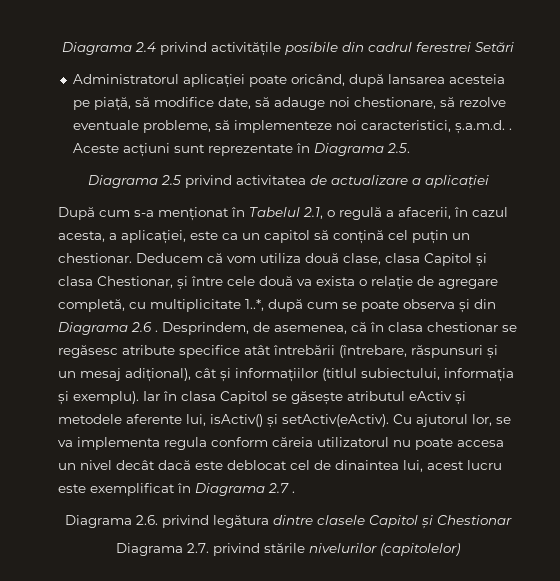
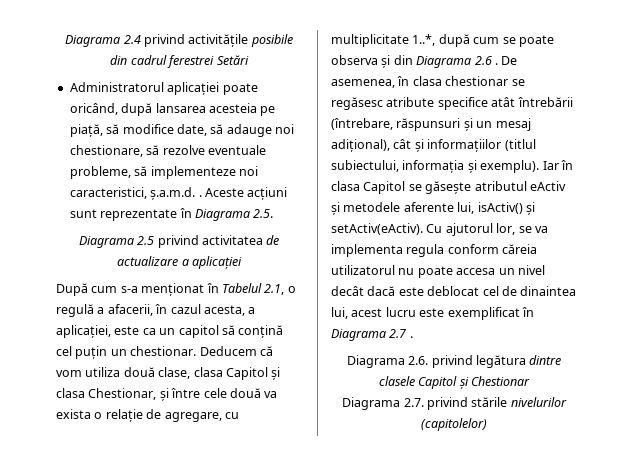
- Deducem că vom utiliza două clase, clasa Capitol și clasa Chestionar, și între cele două va exista o relație de agregare completă, cu multiplicitate 1..*, după cum se poate observa și din Diagrama 2.6 .
+ Deducem că vom utiliza două clase, clasa Capitol și clasa Chestionar, și între cele două va exista o relație de agregare, cu multiplicitate 1..*, după cum se poate observa și din Diagrama 2.6 .
- Desprindem, de asemenea, că în clasa chestionar se regăsesc atribute specifice atât întrebării (întrebare, răspunsuri și un mesaj adițional), cât și informațiilor (titlul subiectului, informația și exemplu).
+ De asemenea, în clasa chestionar se regăsesc atribute specifice atât întrebării (întrebare, răspunsuri și un mesaj adițional), cât și informațiilor (titlul subiectului, informația și exemplu).

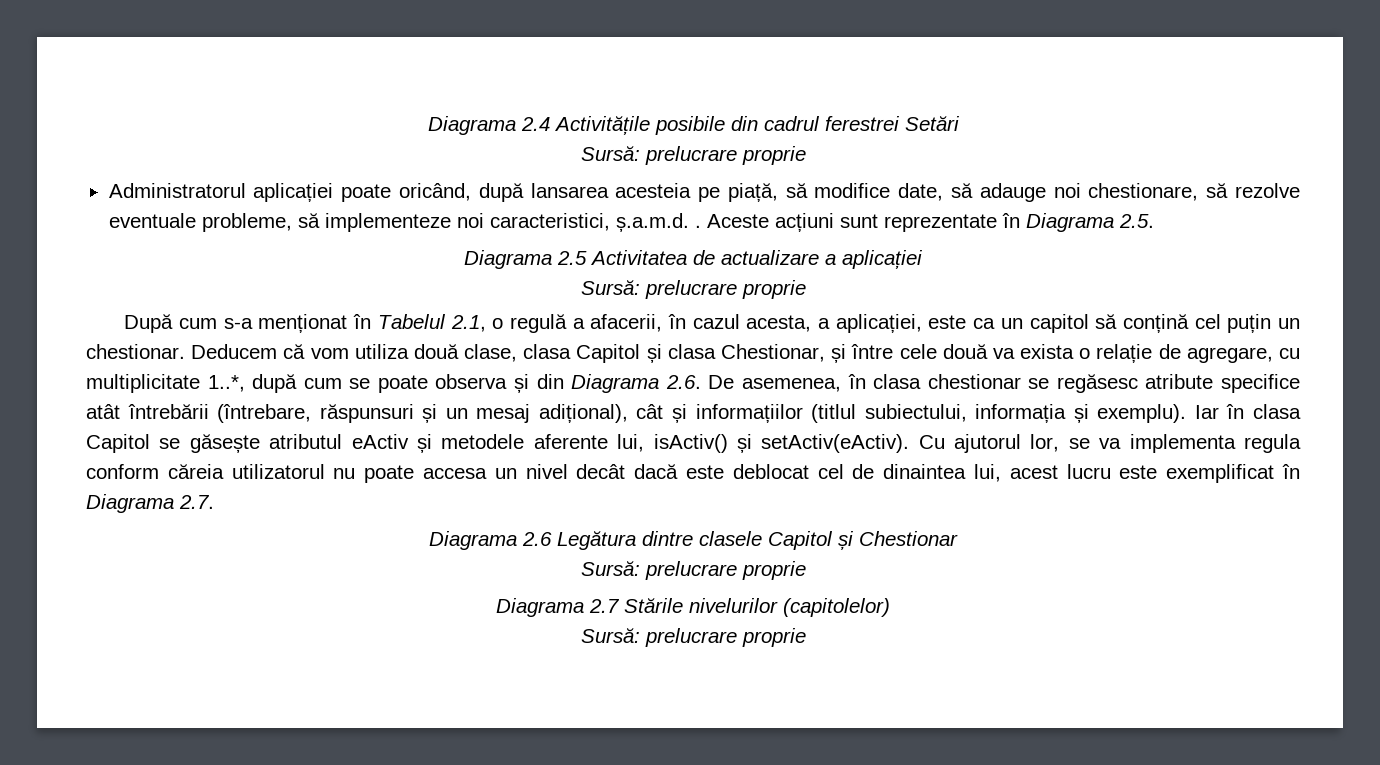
- Diagrama 2.4 privind activitățile posibile din cadrul ferestrei Setări
+ Diagrama 2.4 Activitățile posibile din cadrul ferestrei Setări
+ Sursă: prelucrare proprie
- Diagrama 2.5 privind activitatea de actualizare a aplicației
+ Diagrama 2.5 Activitatea de actualizare a aplicației
+ Sursă: prelucrare proprie
- Deducem că vom utiliza două clase, clasa Capitol și clasa Chestionar, și între cele două va exista o relație de agregare, cu multiplicitate 1..*, după cum se poate observa și din Diagrama 2.6 . De asemenea, în clasa chestionar se regăsesc atribute specifice atât întrebării (întrebare, răspunsuri și un mesaj adițional), cât și informațiilor (titlul subiectului, informația și exemplu).
+ Deducem că vom utiliza două clase, clasa Capitol și clasa Chestionar, și între cele două va exista o relație de agregare, cu multiplicitate 1..*, după cum se poate observa și din Diagrama 2.6. De asemenea, în clasa chestionar se regăsesc atribute specifice atât întrebării (întrebare, răspunsuri și un mesaj adițional), cât și informațiilor (titlul subiectului, informația și exemplu).
- Cu ajutorul lor, se va implementa regula conform căreia utilizatorul nu poate accesa un nivel decât dacă este deblocat cel de dinaintea lui, acest lucru este exemplificat în Diagrama 2.7 .
- Diagrama 2.6. privind legătura dintre clasele Capitol și Chestionar
- Diagrama 2.7. privind stările nivelurilor (capitolelor)
+ Cu ajutorul lor, se va implementa regula conform căreia utilizatorul nu poate accesa un nivel decât dacă este deblocat cel de dinaintea lui, acest lucru este exemplificat în Diagrama 2.7.
+ Diagrama 2.6 Legătura dintre clasele Capitol și Chestionar
+ Sursă: prelucrare proprie
+ Diagrama 2.7 Stările nivelurilor (capitolelor)
+ Sursă: prelucrare proprie

